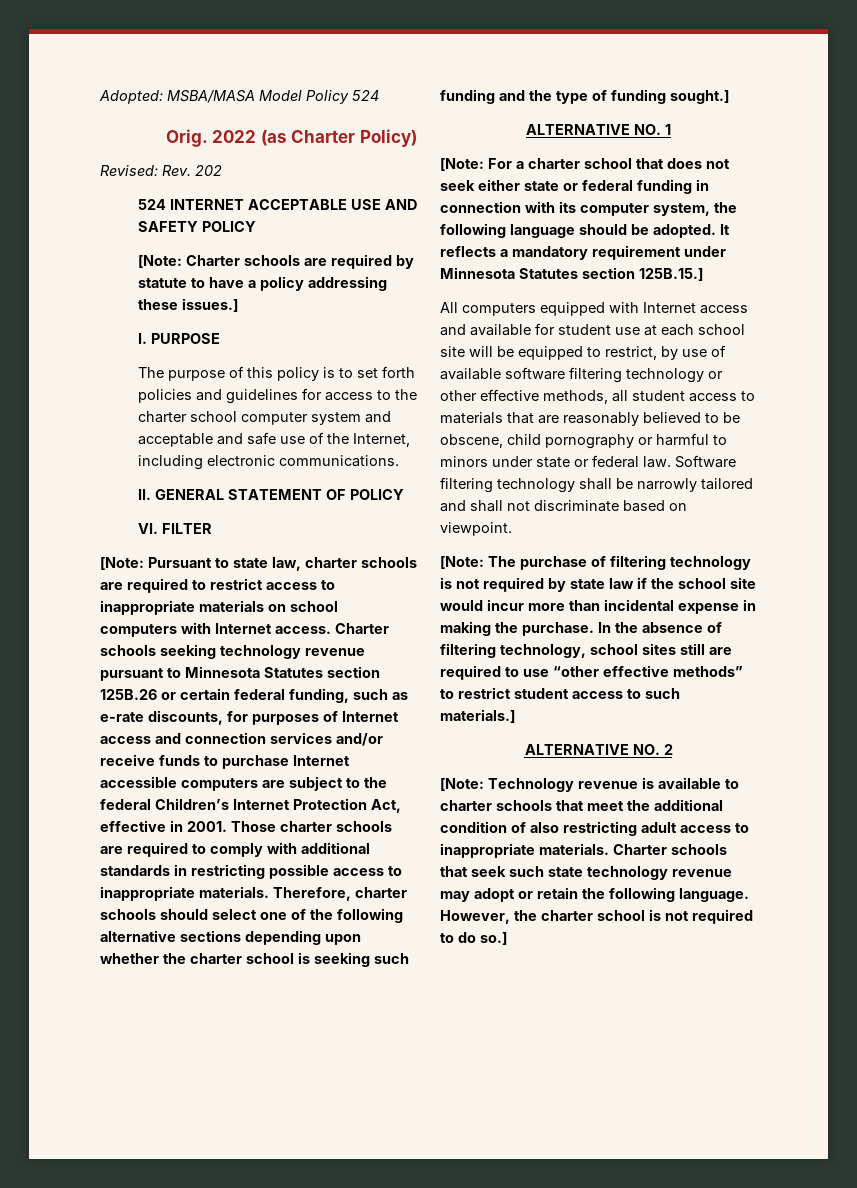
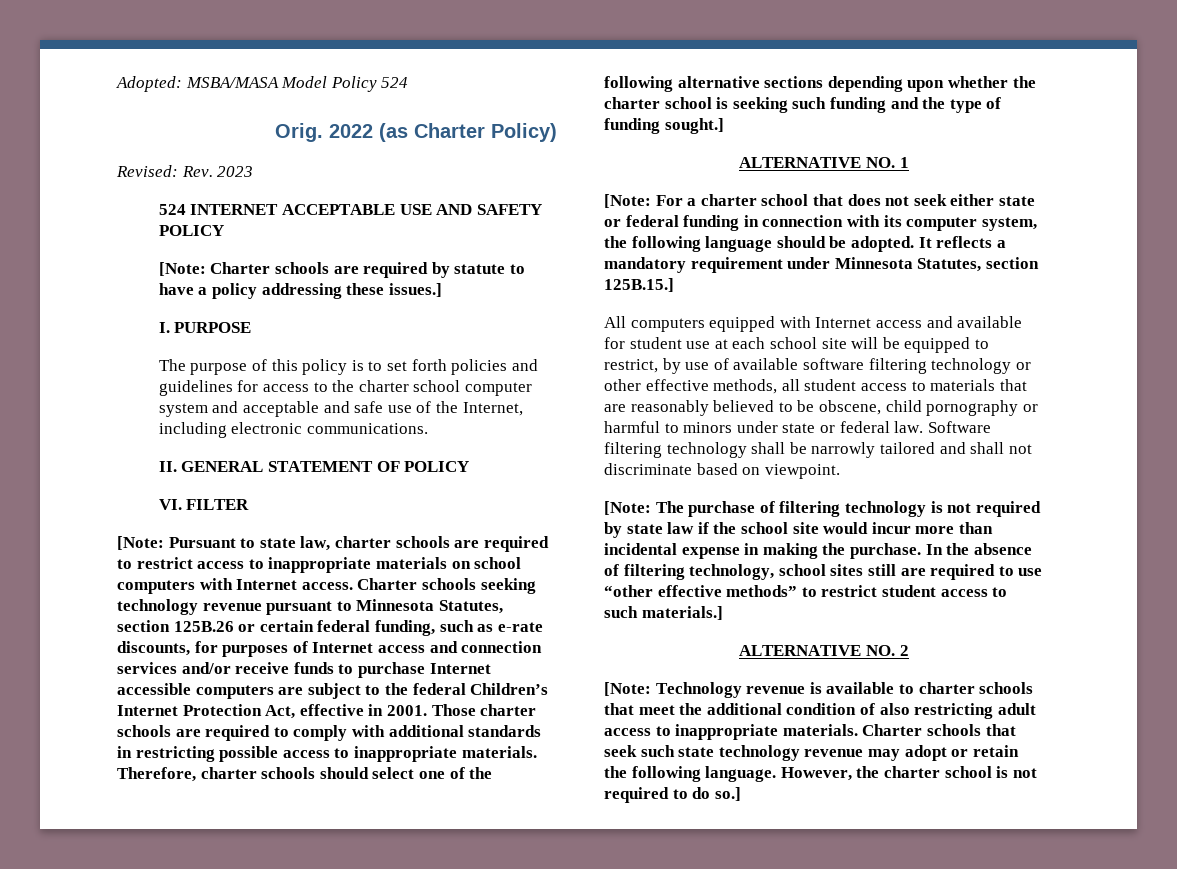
- Revised: Rev. 202
+ Revised: Rev. 2023
- Charter schools seeking technology revenue pursuant to Minnesota Statutes section 125B.26 or certain federal funding, such as e-rate discounts, for purposes of Internet access and connection services and/or receive funds to purchase Internet accessible computers are subject to the federal Children’s Internet Protection Act, effective in 2001.
+ Charter schools seeking technology revenue pursuant to Minnesota Statutes, section 125B.26 or certain federal funding, such as e-rate discounts, for purposes of Internet access and connection services and/or receive funds to purchase Internet accessible computers are subject to the federal Children’s Internet Protection Act, effective in 2001.
- It reflects a mandatory requirement under Minnesota Statutes section 125B.15.]
+ It reflects a mandatory requirement under Minnesota Statutes, section 125B.15.]

